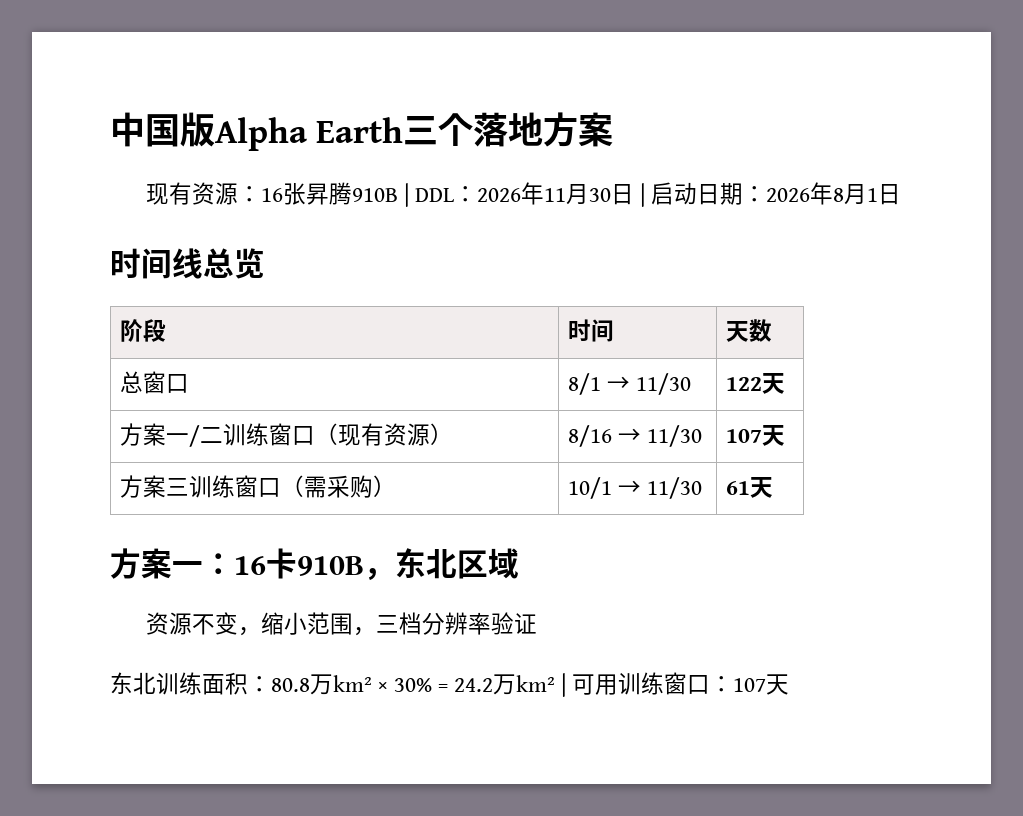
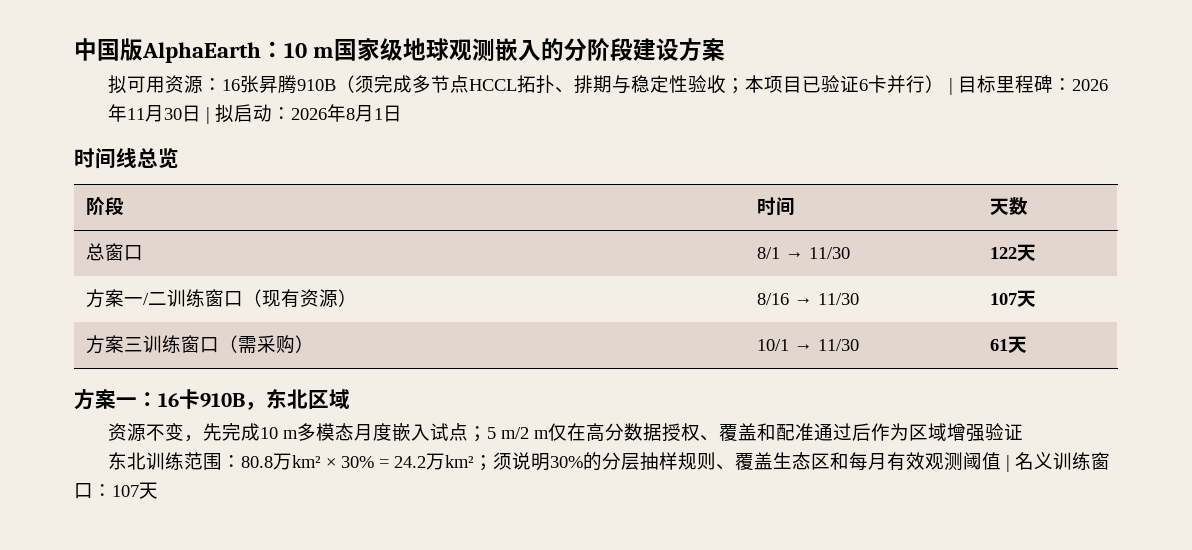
- 中国版Alpha Earth三个落地方案
+ 中国版AlphaEarth：10 m国家级地球观测嵌入的分阶段建设方案
- 现有资源：16张昇腾910B | DDL：2026年11月30日 | 启动日期：2026年8月1日
+ 拟可用资源：16张昇腾910B（须完成多节点HCCL拓扑、排期与稳定性验收；本项目已验证6卡并行） | 目标里程碑：2026年11月30日 | 拟启动：2026年8月1日
- 资源不变，缩小范围，三档分辨率验证
+ 资源不变，先完成10 m多模态月度嵌入试点；5 m/2 m仅在高分数据授权、覆盖和配准通过后作为区域增强验证
- 东北训练面积：80.8万km² × 30% = 24.2万km² | 可用训练窗口：107天
+ 东北训练范围：80.8万km² × 30% = 24.2万km²；须说明30%的分层抽样规则、覆盖生态区和每月有效观测阈值 | 名义训练窗口：107天

